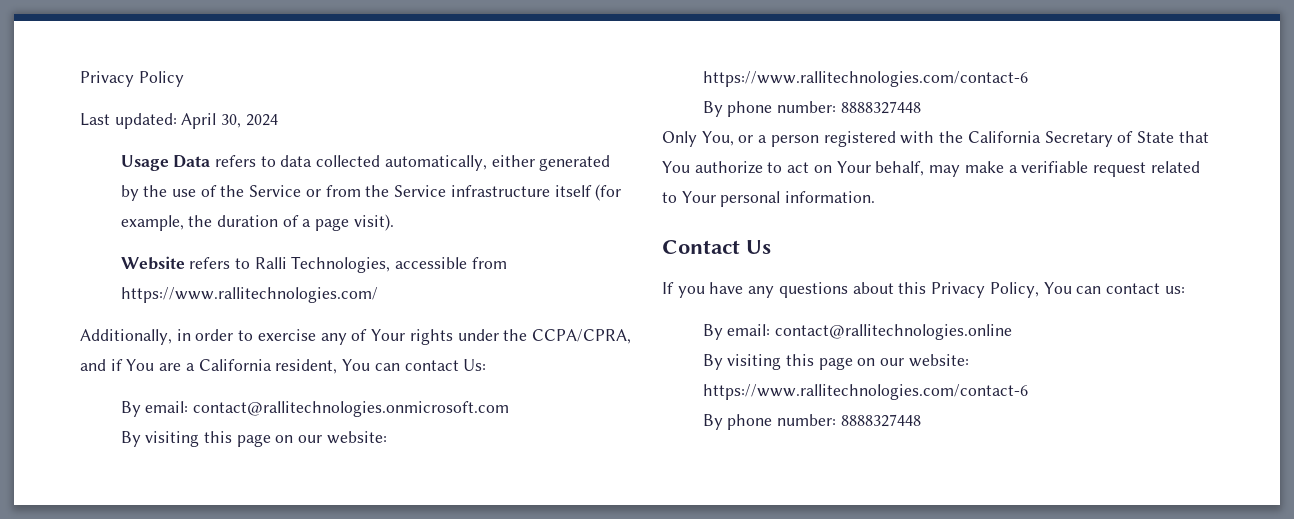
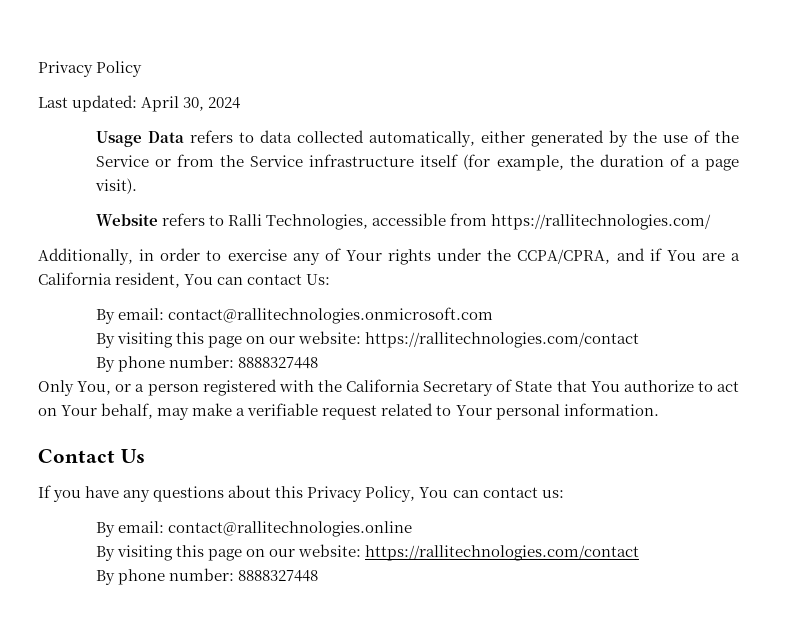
- Website refers to Ralli Technologies, accessible from https://www.rallitechnologies.com/
+ Website refers to Ralli Technologies, accessible from https://rallitechnologies.com/
  By email: contact@rallitechnologies.onmicrosoft.com
- By visiting this page on our website: https://www.rallitechnologies.com/contact-6
+ By visiting this page on our website: https://rallitechnologies.com/contact
  By email: contact@rallitechnologies.online
- By visiting this page on our website: https://www.rallitechnologies.com/contact-6
+ By visiting this page on our website: https://rallitechnologies.com/contact

